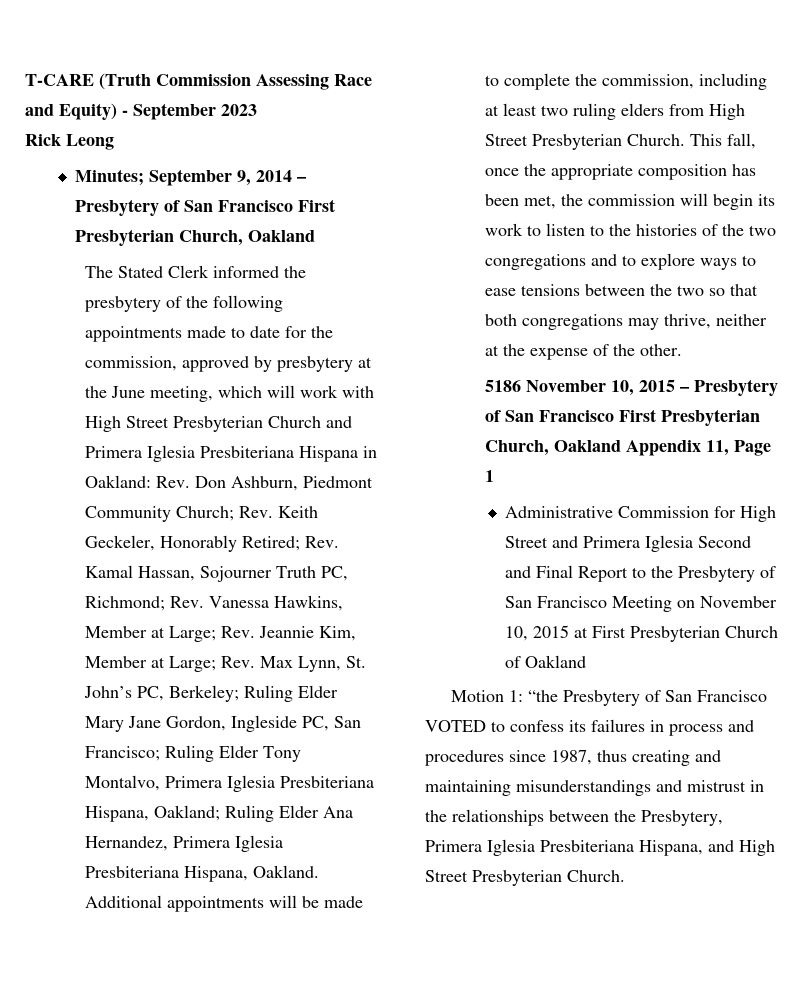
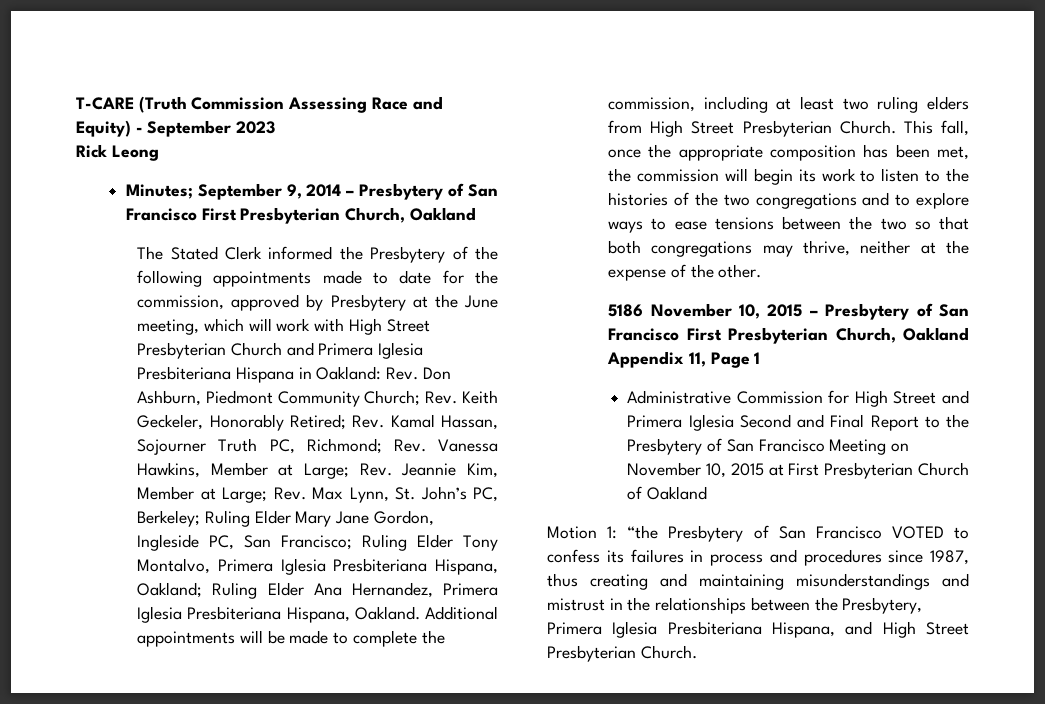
- The Stated Clerk informed the presbytery of the following appointments made to date for the commission, approved by presbytery at the June meeting, which will work with High Street Presbyterian Church and Primera Iglesia Presbiteriana Hispana in Oakland:
+ The Stated Clerk informed the Presbytery of the following appointments made to date for the commission, approved by Presbytery at the June meeting, which will work with High Street Presbyterian Church and Primera Iglesia Presbiteriana Hispana in Oakland:

